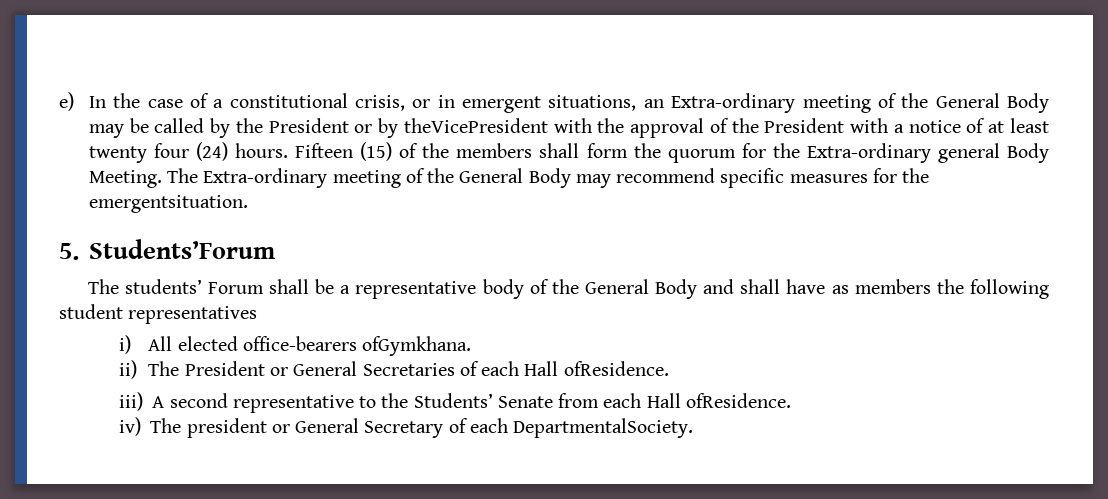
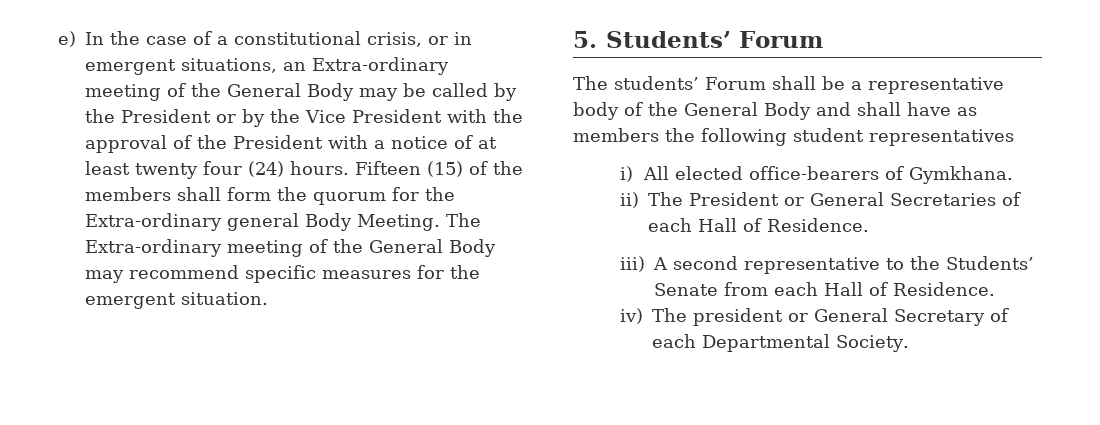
- e) In the case of a constitutional crisis, or in emergent situations, an Extra-ordinary meeting of the General Body may be called by the President or by theVicePresident with the approval of the President with a notice of at least twenty four (24) hours.
+ e) In the case of a constitutional crisis, or in emergent situations, an Extra-ordinary meeting of the General Body may be called by the President or by the Vice President with the approval of the President with a notice of at least twenty four (24) hours.
- The Extra-ordinary meeting of the General Body may recommend specific measures for the emergentsituation.
+ The Extra-ordinary meeting of the General Body may recommend specific measures for the emergent situation.
- 5. Students’Forum
+ 5. Students’ Forum
- i) All elected office-bearers ofGymkhana.
+ i) All elected office-bearers of Gymkhana.
- ii) The President or General Secretaries of each Hall ofResidence.
+ ii) The President or General Secretaries of each Hall of Residence.
- iii) A second representative to the Students’ Senate from each Hall ofResidence.
+ iii) A second representative to the Students’ Senate from each Hall of Residence.
- iv) The president or General Secretary of each DepartmentalSociety.
+ iv) The president or General Secretary of each Departmental Society.

